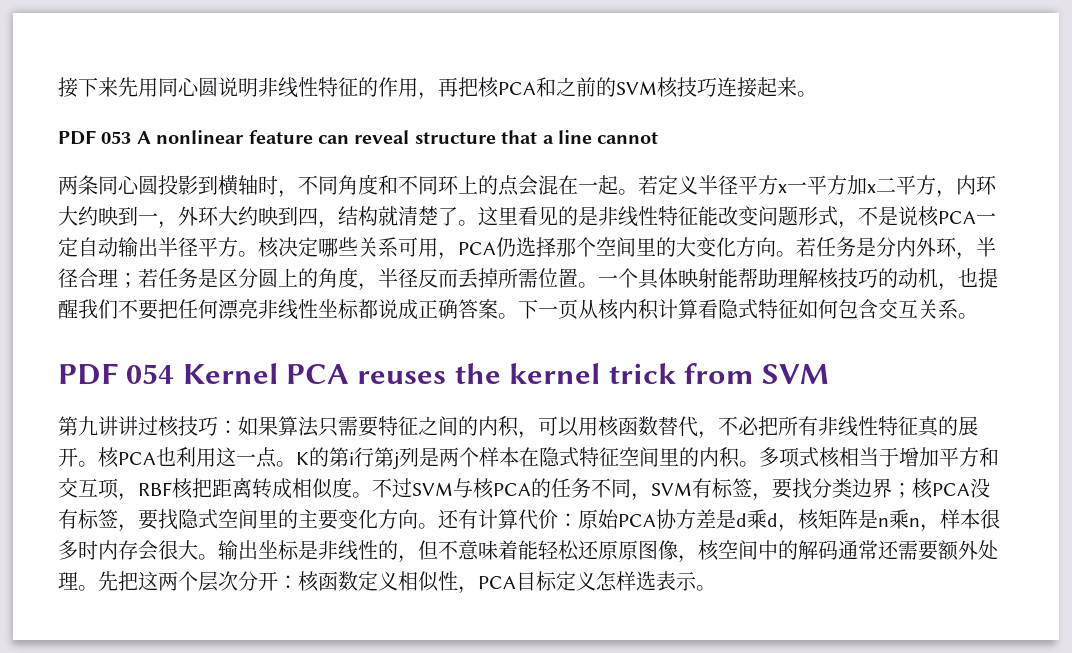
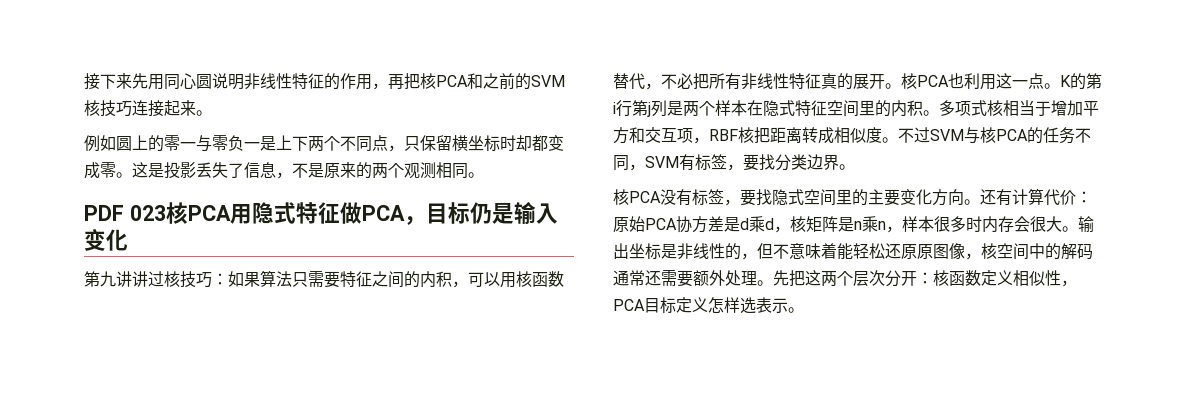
- PDF 053 A nonlinear feature can reveal structure that a line cannot
- 两条同心圆投影到横轴时，不同角度和不同环上的点会混在一起。若定义半径平方x一平方加x二平方，内环大约映到一，外环大约映到四，结构就清楚了。这里看见的是非线性特征能改变问题形式，不是说核PCA一定自动输出半径平方。核决定哪些关系可用，PCA仍选择那个空间里的大变化方向。若任务是分内外环，半径合理；若任务是区分圆上的角度，半径反而丢掉所需位置。一个具体映射能帮助理解核技巧的动机，也提醒我们不要把任何漂亮非线性坐标都说成正确答案。下一页从核内积计算看隐式特征如何包含交互关系。
- PDF 054 Kernel PCA reuses the kernel trick from SVM
+ 例如圆上的零一与零负一是上下两个不同点，只保留横坐标时却都变成零。这是投影丢失了信息，不是原来的两个观测相同。
+ PDF 023核PCA用隐式特征做PCA，目标仍是输入变化
- 不过SVM与核PCA的任务不同，SVM有标签，要找分类边界；核PCA没有标签，要找隐式空间里的主要变化方向。
+ 不过SVM与核PCA的任务不同，SVM有标签，要找分类边界。
+ 核PCA没有标签，要找隐式空间里的主要变化方向。

